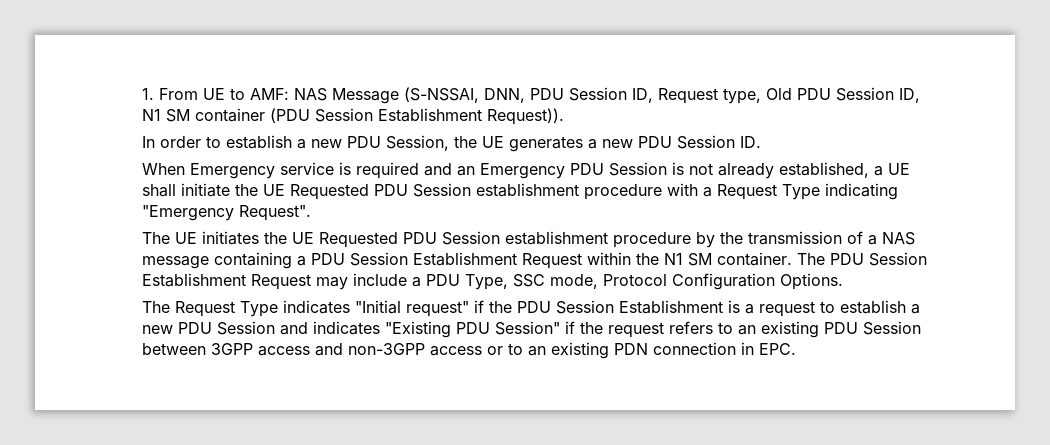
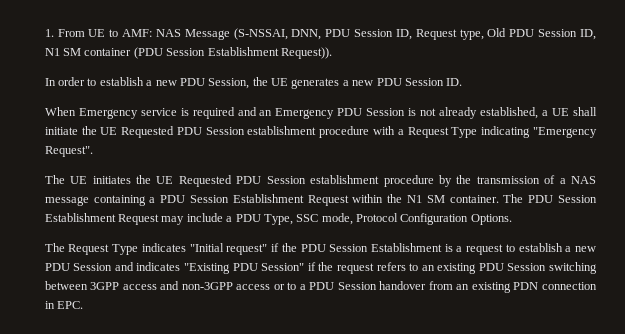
- The Request Type indicates "Initial request" if the PDU Session Establishment is a request to establish a new PDU Session and indicates "Existing PDU Session" if the request refers to an existing PDU Session between 3GPP access and non-3GPP access or to an existing PDN connection in EPC.
+ The Request Type indicates "Initial request" if the PDU Session Establishment is a request to establish a new PDU Session and indicates "Existing PDU Session" if the request refers to an existing PDU Session switching between 3GPP access and non-3GPP access or to a PDU Session handover from an existing PDN connection in EPC.

